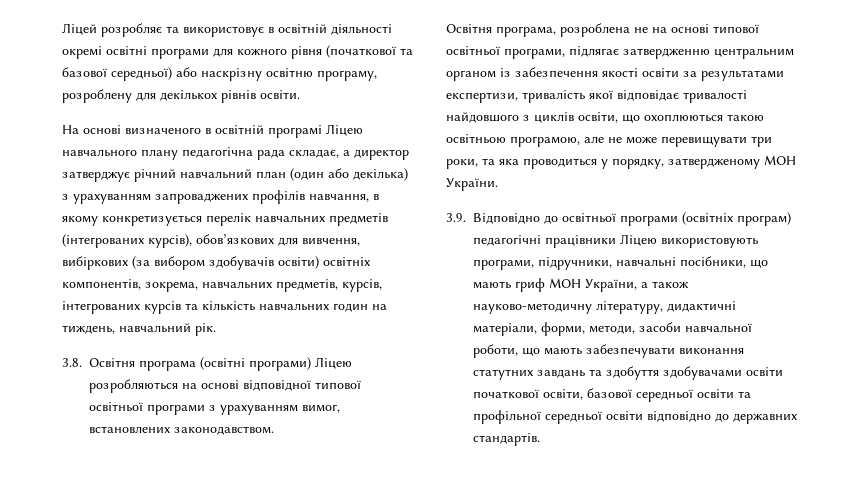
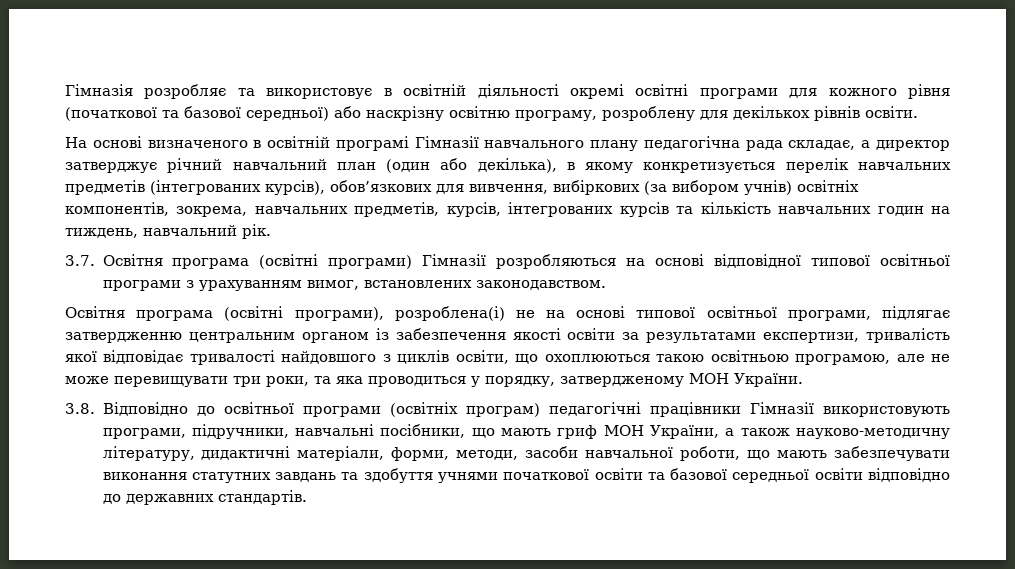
- Ліцей розробляє та використовує в освітній діяльності окремі освітні програми для кожного рівня (початкової та базової середньої) або наскрізну освітню програму, розроблену для декількох рівнів освіти.
+ Гімназія розробляє та використовує в освітній діяльності окремі освітні програми для кожного рівня (початкової та базової середньої) або наскрізну освітню програму, розроблену для декількох рівнів освіти.
- На основі визначеного в освітній програмі Ліцею навчального плану педагогічна рада складає, а директор затверджує річний навчальний план (один або декілька) з урахуванням запроваджених профілів навчання, в якому конкретизується перелік навчальних предметів (інтегрованих курсів), обов’язкових для вивчення, вибіркових (за вибором здобувачів освіти) освітніх компонентів, зокрема, навчальних предметів, курсів, інтегрованих курсів та кількість навчальних годин на тиждень, навчальний рік.
+ На основі визначеного в освітній програмі Гімназії навчального плану педагогічна рада складає, а директор затверджує річний навчальний план (один або декілька), в якому конкретизується перелік навчальних предметів (інтегрованих курсів), обов’язкових для вивчення, вибіркових (за вибором учнів) освітніх компонентів, зокрема, навчальних предметів, курсів, інтегрованих курсів та кількість навчальних годин на тиждень, навчальний рік.
- 3.8. Освітня програма (освітні програми) Ліцею розробляються на основі відповідної типової освітньої програми з урахуванням вимог, встановлених законодавством.
+ 3.7. Освітня програма (освітні програми) Гімназії розробляються на основі відповідної типової освітньої програми з урахуванням вимог, встановлених законодавством.
- Освітня програма, розроблена не на основі типової освітньої програми, підлягає затвердженню центральним органом із забезпечення якості освіти за результатами експертизи, тривалість якої відповідає тривалості найдовшого з циклів освіти, що охоплюються такою освітньою програмою, але не може перевищувати три роки, та яка проводиться у порядку, затвердженому МОН України.
+ Освітня програма (освітні програми), розроблена(і) не на основі типової освітньої програми, підлягає затвердженню центральним органом із забезпечення якості освіти за результатами експертизи, тривалість якої відповідає тривалості найдовшого з циклів освіти, що охоплюються такою освітньою програмою, але не може перевищувати три роки, та яка проводиться у порядку, затвердженому МОН України.
- 3.9. Відповідно до освітньої програми (освітніх програм) педагогічні працівники Ліцею використовують програми, підручники, навчальні посібники, що мають гриф МОН України, а також науково-методичну літературу, дидактичні матеріали, форми, методи, засоби навчальної роботи, що мають забезпечувати виконання статутних завдань та здобуття здобувачами освіти початкової освіти, базової середньої освіти та профільної середньої освіти відповідно до державних стандартів.
+ 3.8. Відповідно до освітньої програми (освітніх програм) педагогічні працівники Гімназії використовують програми, підручники, навчальні посібники, що мають гриф МОН України, а також науково-методичну літературу, дидактичні матеріали, форми, методи, засоби навчальної роботи, що мають забезпечувати виконання статутних завдань та здобуття учнями початкової освіти та базової середньої освіти відповідно до державних стандартів.

